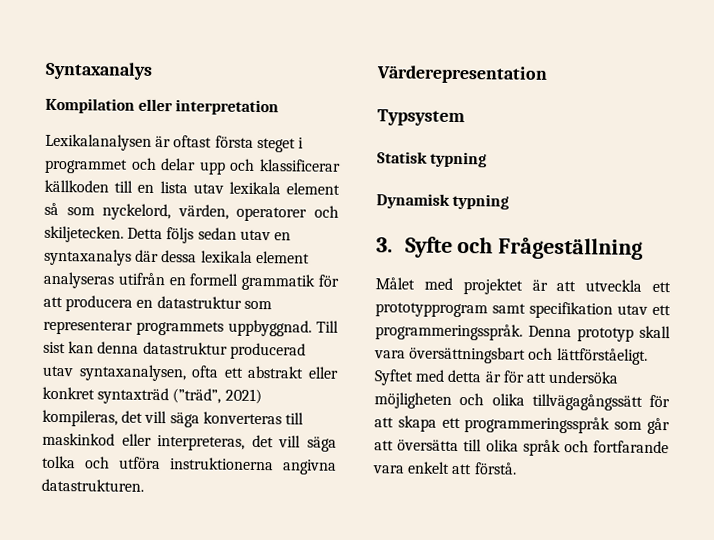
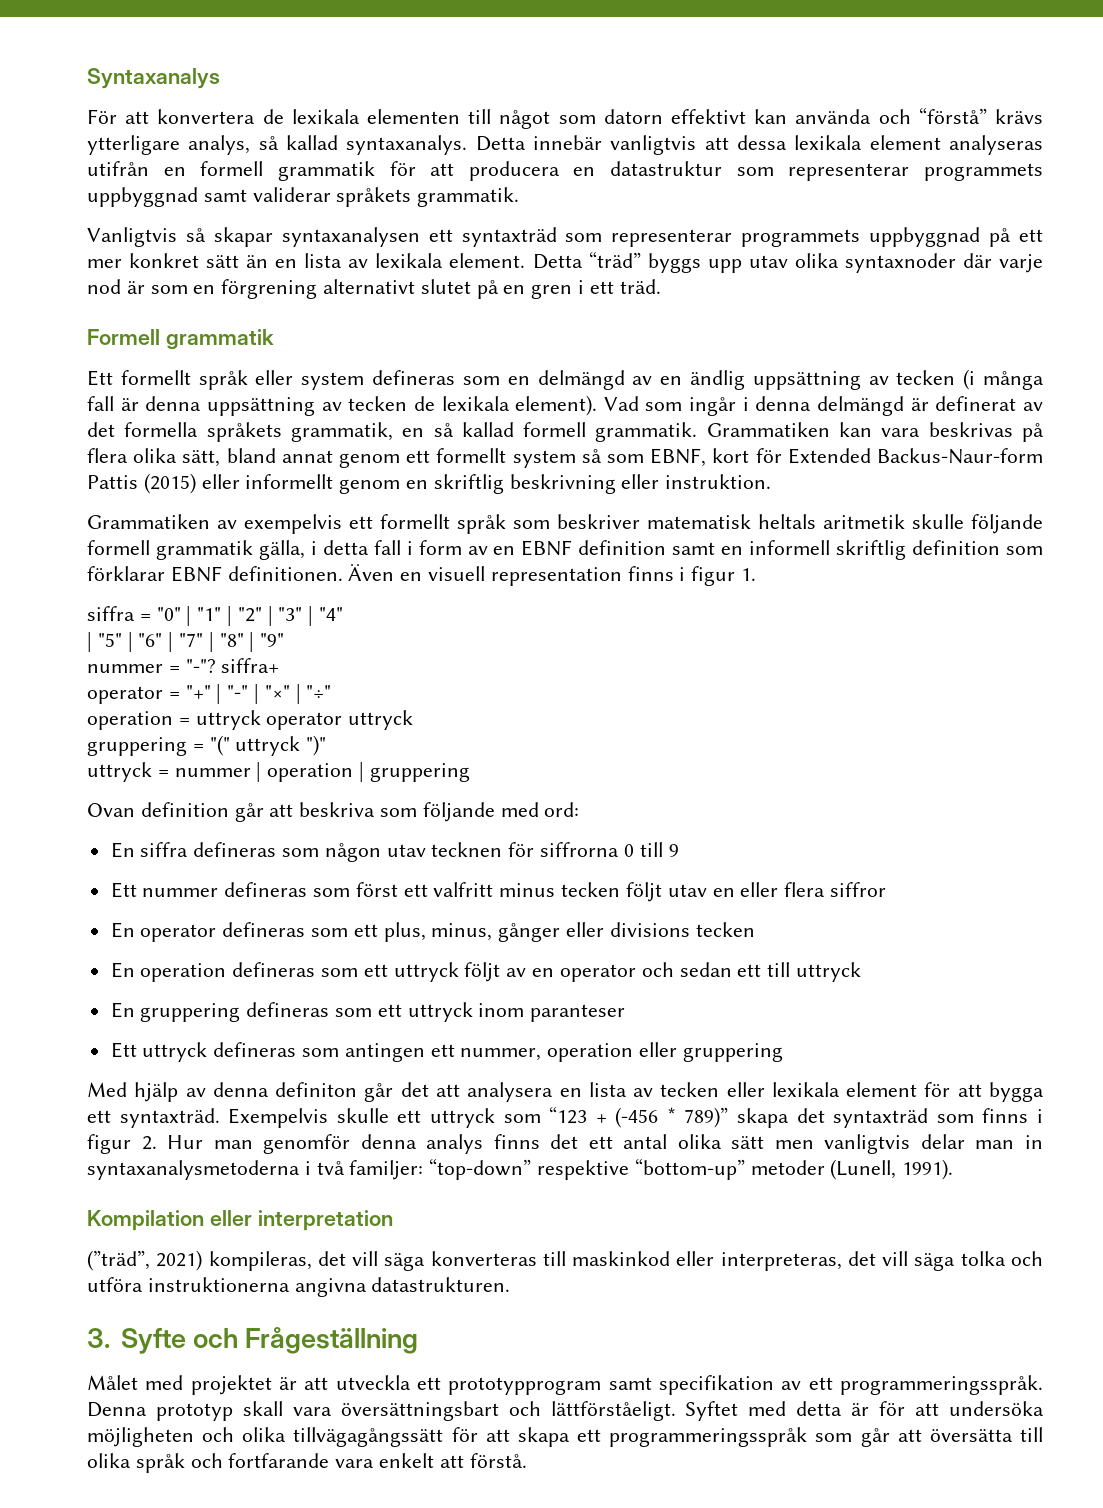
+ För att konvertera de lexikala elementen till något som datorn effektivt kan använda och “förstå” krävs ytterligare analys, så kallad syntaxanalys. Detta innebär vanligtvis att dessa lexikala element analyseras utifrån en formell grammatik för att producera en datastruktur som representerar programmets uppbyggnad samt validerar språkets grammatik.
+ Vanligtvis så skapar syntaxanalysen ett syntaxträd som representerar programmets uppbyggnad på ett mer konkret sätt än en lista av lexikala element. Detta “träd” byggs upp utav olika syntaxnoder där varje nod är som en förgrening alternativt slutet på en gren i ett träd.
+ Formell grammatik
+ Ett formellt språk eller system defineras som en delmängd av en ändlig uppsättning av tecken (i många fall är denna uppsättning av tecken de lexikala element). Vad som ingår i denna delmängd är definerat av det formella språkets grammatik, en så kallad formell grammatik. Grammatiken kan vara beskrivas på flera olika sätt, bland annat genom ett formellt system så som EBNF, kort för Extended Backus-Naur-form Pattis (2015) eller informellt genom en skriftlig beskrivning eller instruktion.
+ Grammatiken av exempelvis ett formellt språk som beskriver matematisk heltals aritmetik skulle följande formell grammatik gälla, i detta fall i form av en EBNF definition samt en informell skriftlig definition som förklarar EBNF definitionen. Även en visuell representation finns i figur 1.
+ siffra = "0" | "1" | "2" | "3" | "4"
+ | "5" | "6" | "7" | "8" | "9"
+ nummer = "-"? siffra+
+ operator = "+" | "-" | "×" | "÷"
+ operation = uttryck operator uttryck
+ gruppering = "(" uttryck ")"
+ uttryck = nummer | operation | gruppering
+ Ovan definition går att beskriva som följande med ord:
+ En siffra defineras som någon utav tecknen för siffrorna 0 till 9
+ Ett nummer defineras som först ett valfritt minus tecken följt utav en eller flera siffror
+ En operator defineras som ett plus, minus, gånger eller divisions tecken
+ En operation defineras som ett uttryck följt av en operator och sedan ett till uttryck
+ En gruppering defineras som ett uttryck inom paranteser
+ Ett uttryck defineras som antingen ett nummer, operation eller gruppering
+ Med hjälp av denna definiton går det att analysera en lista av tecken eller lexikala element för att bygga ett syntaxträd. Exempelvis skulle ett uttryck som “123 + (-456 * 789)” skapa det syntaxträd som finns i figur 2. Hur man genomför denna analys finns det ett antal olika sätt men vanligtvis delar man in syntaxanalysmetoderna i två familjer: “top-down” respektive “bottom-up” metoder (Lunell, 1991).
  Kompilation eller interpretation
- Lexikalanalysen är oftast första steget i programmet och delar upp och klassificerar källkoden till en lista utav lexikala element så som nyckelord, värden, operatorer och skiljetecken. Detta följs sedan utav en syntaxanalys där dessa lexikala element analyseras utifrån en formell grammatik för att producera en datastruktur som representerar programmets uppbyggnad. Till sist kan denna datastruktur producerad utav syntaxanalysen, ofta ett abstrakt eller konkret syntaxträd (”träd”, 2021) kompileras, det vill säga konverteras till maskinkod eller interpreteras, det vill säga tolka och utföra instruktionerna angivna datastrukturen.
+ (”träd”, 2021) kompileras, det vill säga konverteras till maskinkod eller interpreteras, det vill säga tolka och utföra instruktionerna angivna datastrukturen.
- Värderepresentation
- Typsystem
- Statisk typning
- Dynamisk typning
- Målet med projektet är att utveckla ett prototypprogram samt specifikation utav ett programmeringsspråk.
+ Målet med projektet är att utveckla ett prototypprogram samt specifikation av ett programmeringsspråk.

